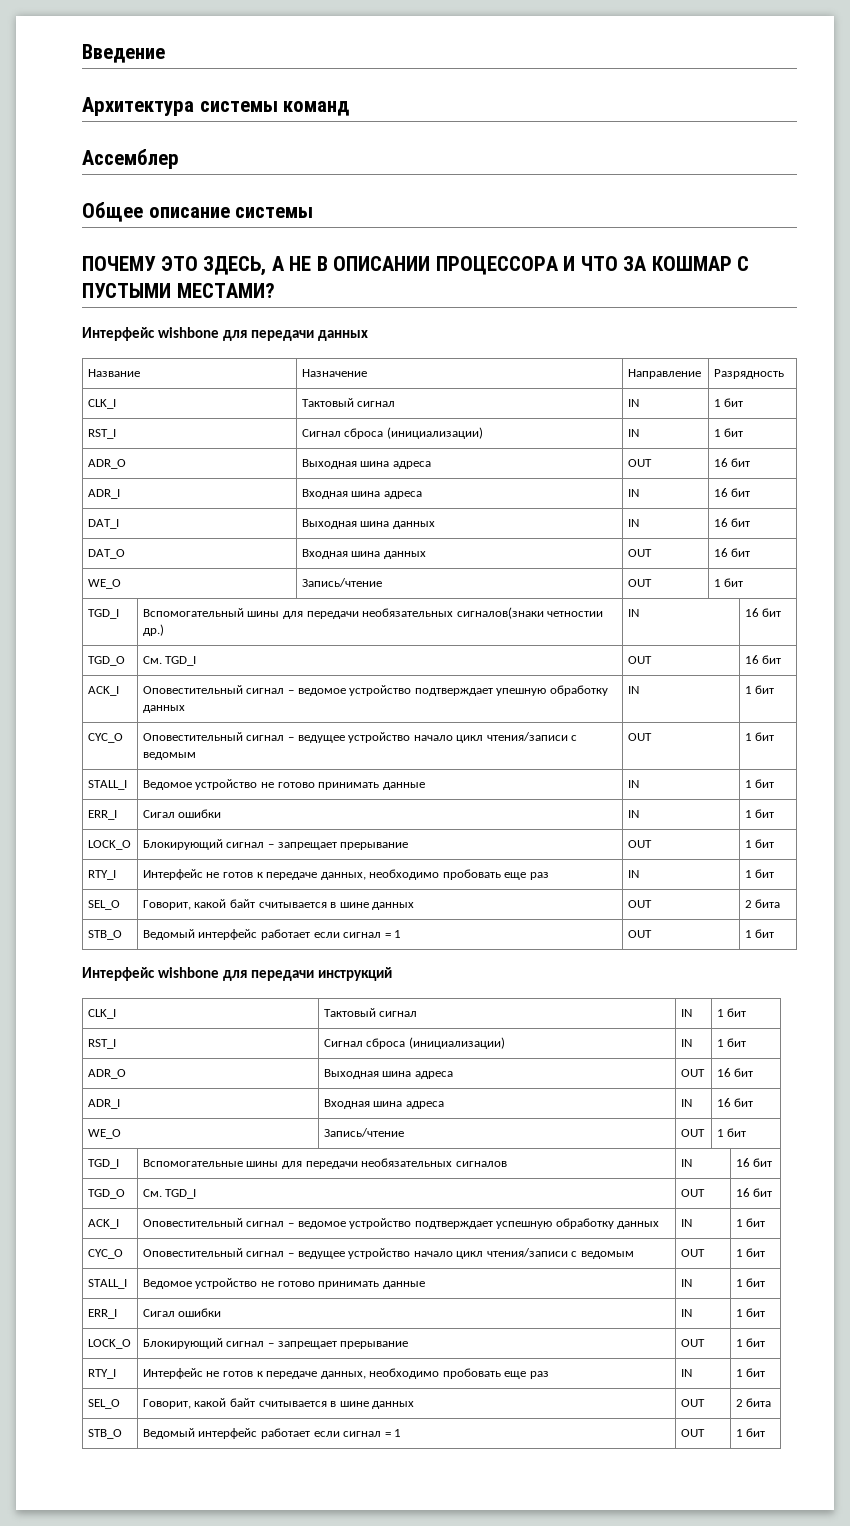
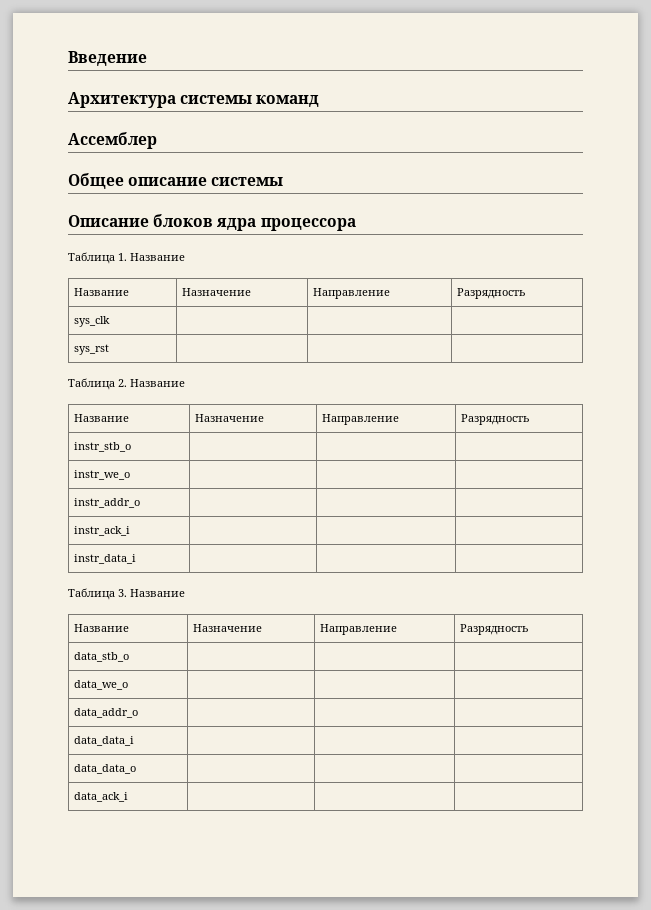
- ПОЧЕМУ ЭТО ЗДЕСЬ, А НЕ В ОПИСАНИИ ПРОЦЕССОРА И ЧТО ЗА КОШМАР С ПУСТЫМИ МЕСТАМИ?
- Интерфейс wishbone для передачи данных
+ Описание блоков ядра процессора
+ Таблица 1. Название
  Название | Назначение | Направление | Разрядность
- CLK_I | Тактовый сигнал | IN | 1 бит
- RST_I | Сигнал сброса (инициализации) | IN | 1 бит
- ADR_O | Выходная шина адреса | OUT | 16 бит
- ADR_I | Входная шина адреса | IN | 16 бит
- DAT_I | Выходная шина данных | IN | 16 бит
- DAT_O | Входная шина данных | OUT | 16 бит
- WE_O | Запись/чтение | OUT | 1 бит
- TGD_I | Вспомогательный шины для передачи необязательных сигналов(знаки четностии др.) | IN | 16 бит
- TGD_O | См. TGD_I | OUT | 16 бит
- ACK_I | Оповестительный сигнал – ведомое устройство подтверждает упешную обработку данных | IN | 1 бит
- CYC_O | Оповестительный сигнал – ведущее устройство начало цикл чтения/записи с ведомым | OUT | 1 бит
- STALL_I | Ведомое устройство не готово принимать данные | IN | 1 бит
- ERR_I | Сигал ошибки | IN | 1 бит
- LOCK_O | Блокирующий сигнал – запрещает прерывание | OUT | 1 бит
- RTY_I | Интерфейс не готов к передаче данных, необходимо пробовать еще раз | IN | 1 бит
- SEL_O | Говорит, какой байт считывается в шине данных | OUT | 2 бита
- STB_O | Ведомый интерфейс работает если сигнал = 1 | OUT | 1 бит
- Интерфейс wishbone для передачи инструкций
- CLK_I | Тактовый сигнал | IN | 1 бит
- RST_I | Сигнал сброса (инициализации) | IN | 1 бит
- ADR_O | Выходная шина адреса | OUT | 16 бит
- ADR_I | Входная шина адреса | IN | 16 бит
- WE_O | Запись/чтение | OUT | 1 бит
- TGD_I | Вспомогательные шины для передачи необязательных сигналов | IN | 16 бит
- TGD_O | См. TGD_I | OUT | 16 бит
- ACK_I | Оповестительный сигнал – ведомое устройство подтверждает успешную обработку данных | IN | 1 бит
- CYC_O | Оповестительный сигнал – ведущее устройство начало цикл чтения/записи с ведомым | OUT | 1 бит
- STALL_I | Ведомое устройство не готово принимать данные | IN | 1 бит
- ERR_I | Сигал ошибки | IN | 1 бит
- LOCK_O | Блокирующий сигнал – запрещает прерывание | OUT | 1 бит
- RTY_I | Интерфейс не готов к передаче данных, необходимо пробовать еще раз | IN | 1 бит
- SEL_O | Говорит, какой байт считывается в шине данных | OUT | 2 бита
- STB_O | Ведомый интерфейс работает если сигнал = 1 | OUT | 1 бит
+ sys_clk | | |
+ sys_rst | | |
+ Таблица 2. Название
+ Название | Назначение | Направление | Разрядность
+ instr_stb_o | | |
+ instr_we_o | | |
+ instr_addr_o | | |
+ instr_ack_i | | |
+ instr_data_i | | |
+ Таблица 3. Название
+ Название | Назначение | Направление | Разрядность
+ data_stb_o | | |
+ data_we_o | | |
+ data_addr_o | | |
+ data_data_i | | |
+ data_data_o | | |
+ data_ack_i | | |

